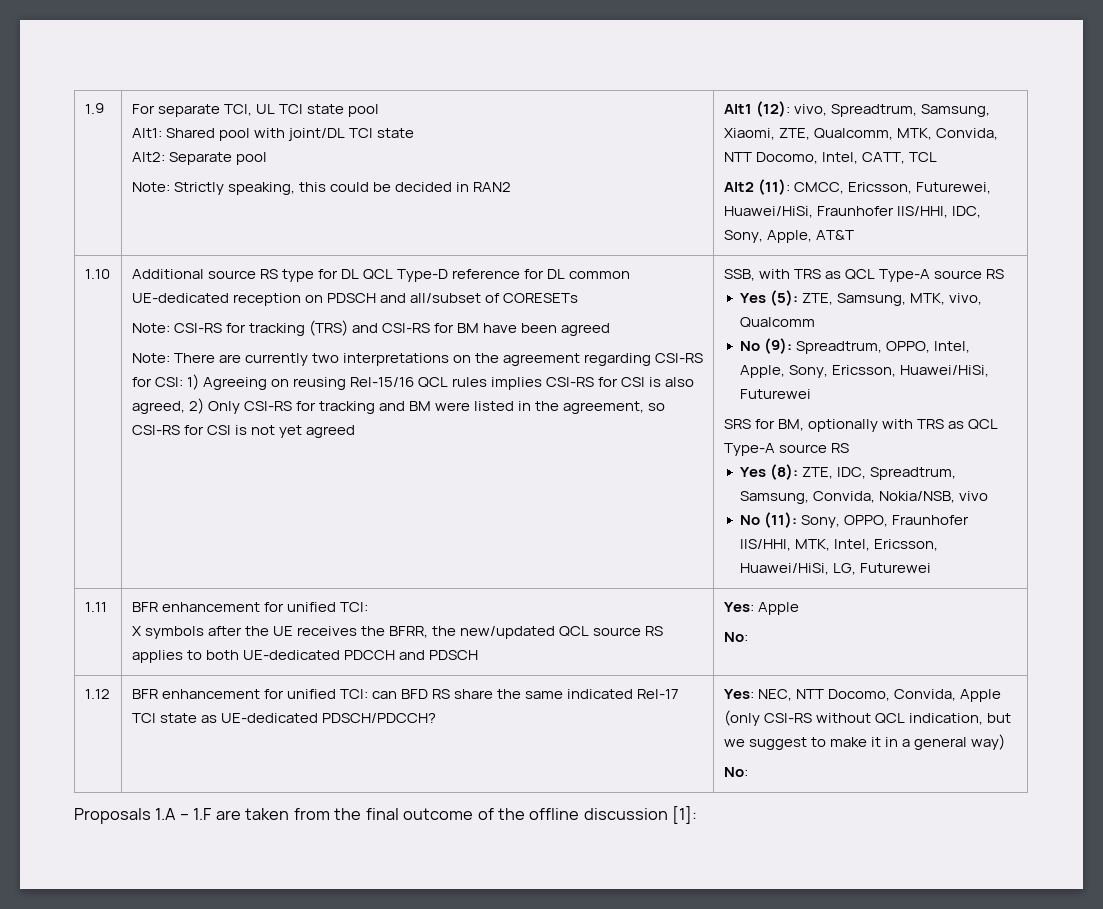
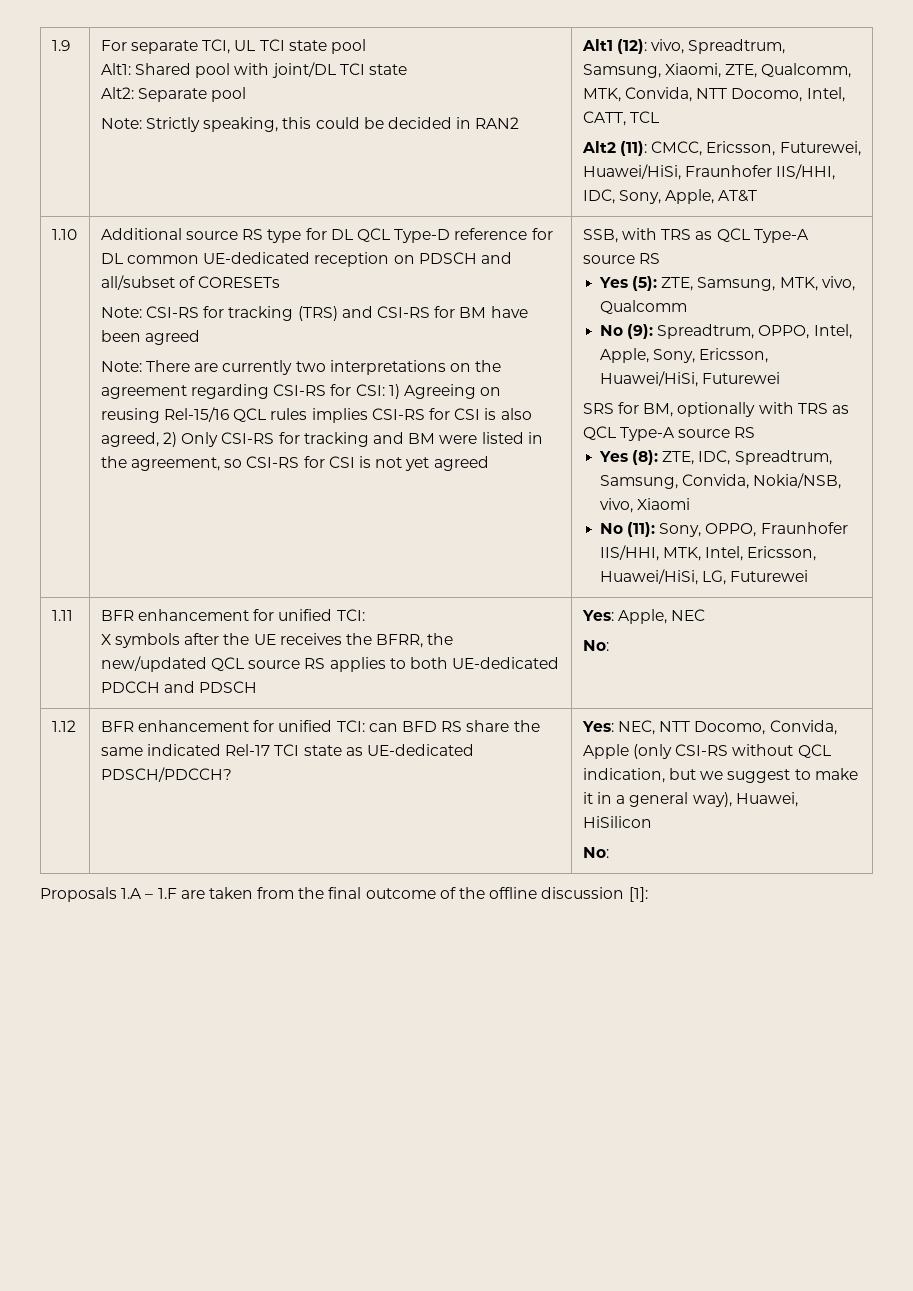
- Yes (8): ZTE, IDC, Spreadtrum, Samsung, Convida, Nokia/NSB, vivo
+ Yes (8): ZTE, IDC, Spreadtrum, Samsung, Convida, Nokia/NSB, vivo, Xiaomi
  1.11 | BFR enhancement for unified TCI:
- X symbols after the UE receives the BFRR, the new/updated QCL source RS applies to both UE-dedicated PDCCH and PDSCH | Yes: Apple
+ X symbols after the UE receives the BFRR, the new/updated QCL source RS applies to both UE-dedicated PDCCH and PDSCH | Yes: Apple, NEC
- Yes: NEC, NTT Docomo, Convida, Apple (only CSI-RS without QCL indication, but we suggest to make it in a general way)
+ Yes: NEC, NTT Docomo, Convida, Apple (only CSI-RS without QCL indication, but we suggest to make it in a general way), Huawei, HiSilicon

